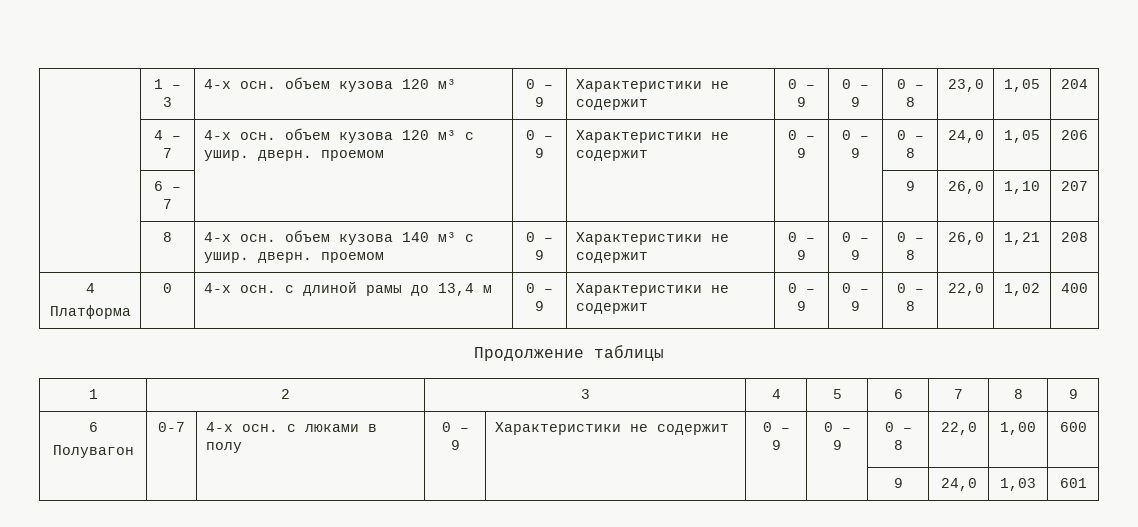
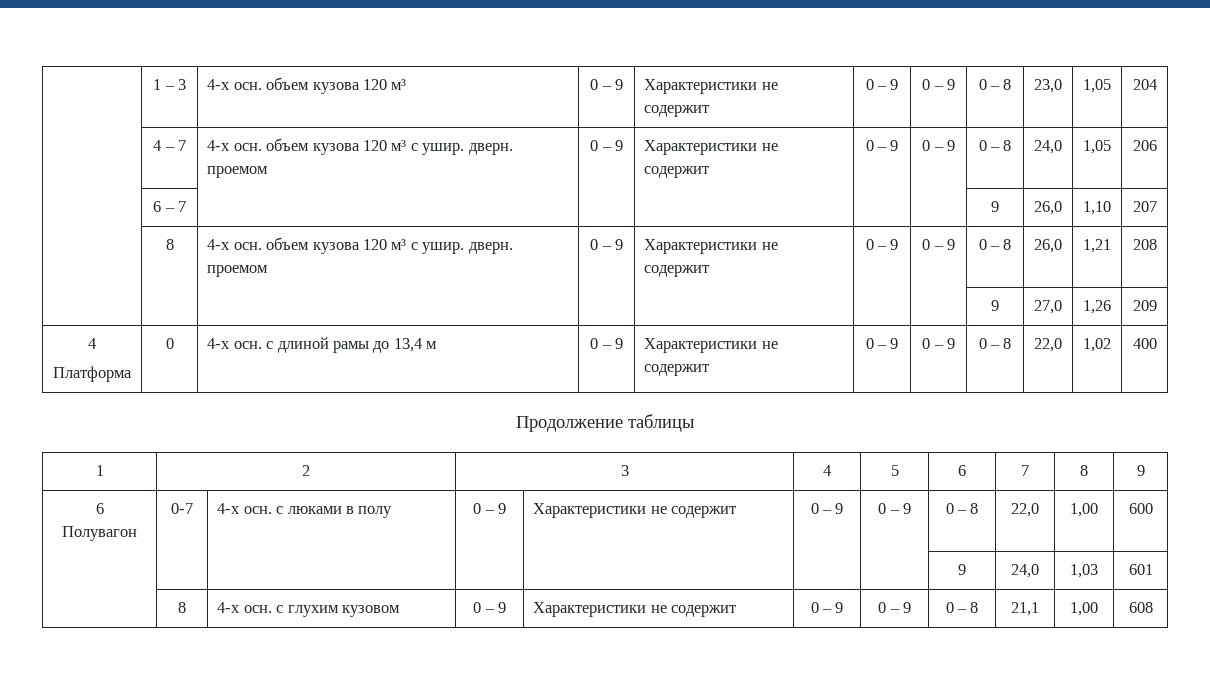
- | 8 | 4-х осн. объем кузова 140 м³ с ушир. дверн. проемом | 0 – 9 | Характеристики не содержит | 0 – 9 | 0 – 9 | 0 – 8 | 26,0 | 1,21 | 208
+ | 8 | 4-х осн. объем кузова 120 м³ с ушир. дверн. проемом | 0 – 9 | Характеристики не содержит | 0 – 9 | 0 – 9 | 0 – 8 | 26,0 | 1,21 | 208
+ | | | | | | | 9 | 27,0 | 1,26 | 209
+ | 8 | 4-х осн. с глухим кузовом | 0 – 9 | Характеристики не содержит | 0 – 9 | 0 – 9 | 0 – 8 | 21,1 | 1,00 | 608

